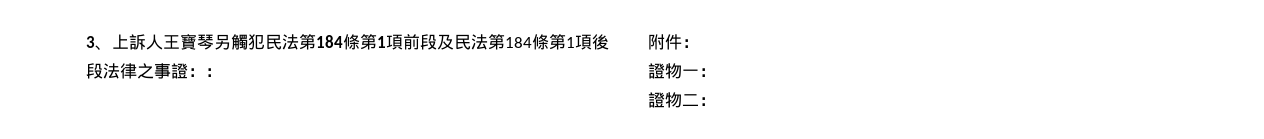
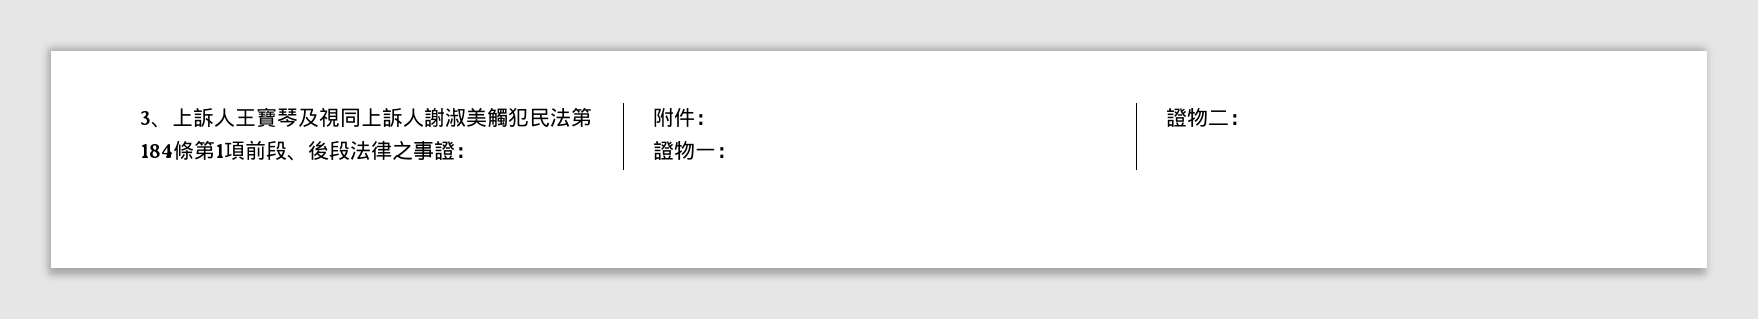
- 3、上訴人王寶琴另觸犯民法第184條第1項前段及民法第184條第1項後段法律之事證：：
+ 3、上訴人王寶琴及視同上訴人謝淑美觸犯民法第184條第1項前段、後段法律之事證：

